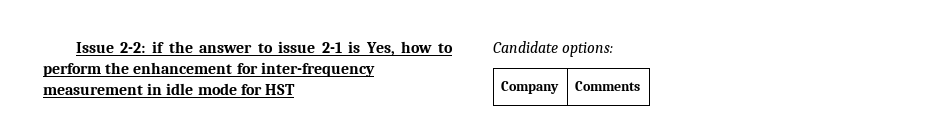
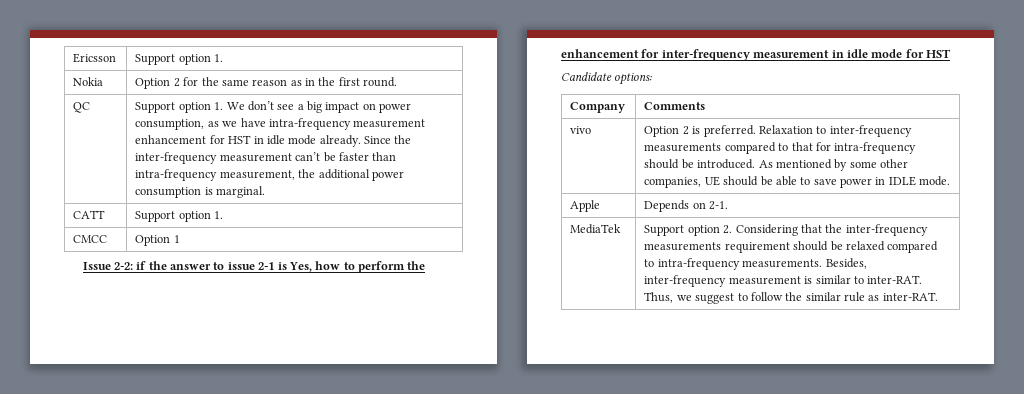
+ Ericsson | Support option 1.
+ Nokia | Option 2 for the same reason as in the first round.
+ QC | Support option 1. We don’t see a big impact on power consumption, as we have intra-frequency measurement enhancement for HST in idle mode already. Since the inter-frequency measurement can’t be faster than intra-frequency measurement, the additional power consumption is marginal.
+ CATT | Support option 1.
+ CMCC | Option 1
+ vivo | Option 2 is preferred. Relaxation to inter-frequency measurements compared to that for intra-frequency should be introduced. As mentioned by some other companies, UE should be able to save power in IDLE mode.
+ Apple | Depends on 2-1.
+ MediaTek | Support option 2. Considering that the inter-frequency measurements requirement should be relaxed compared to intra-frequency measurements. Besides, inter-frequency measurement is similar to inter-RAT. Thus, we suggest to follow the similar rule as inter-RAT.

